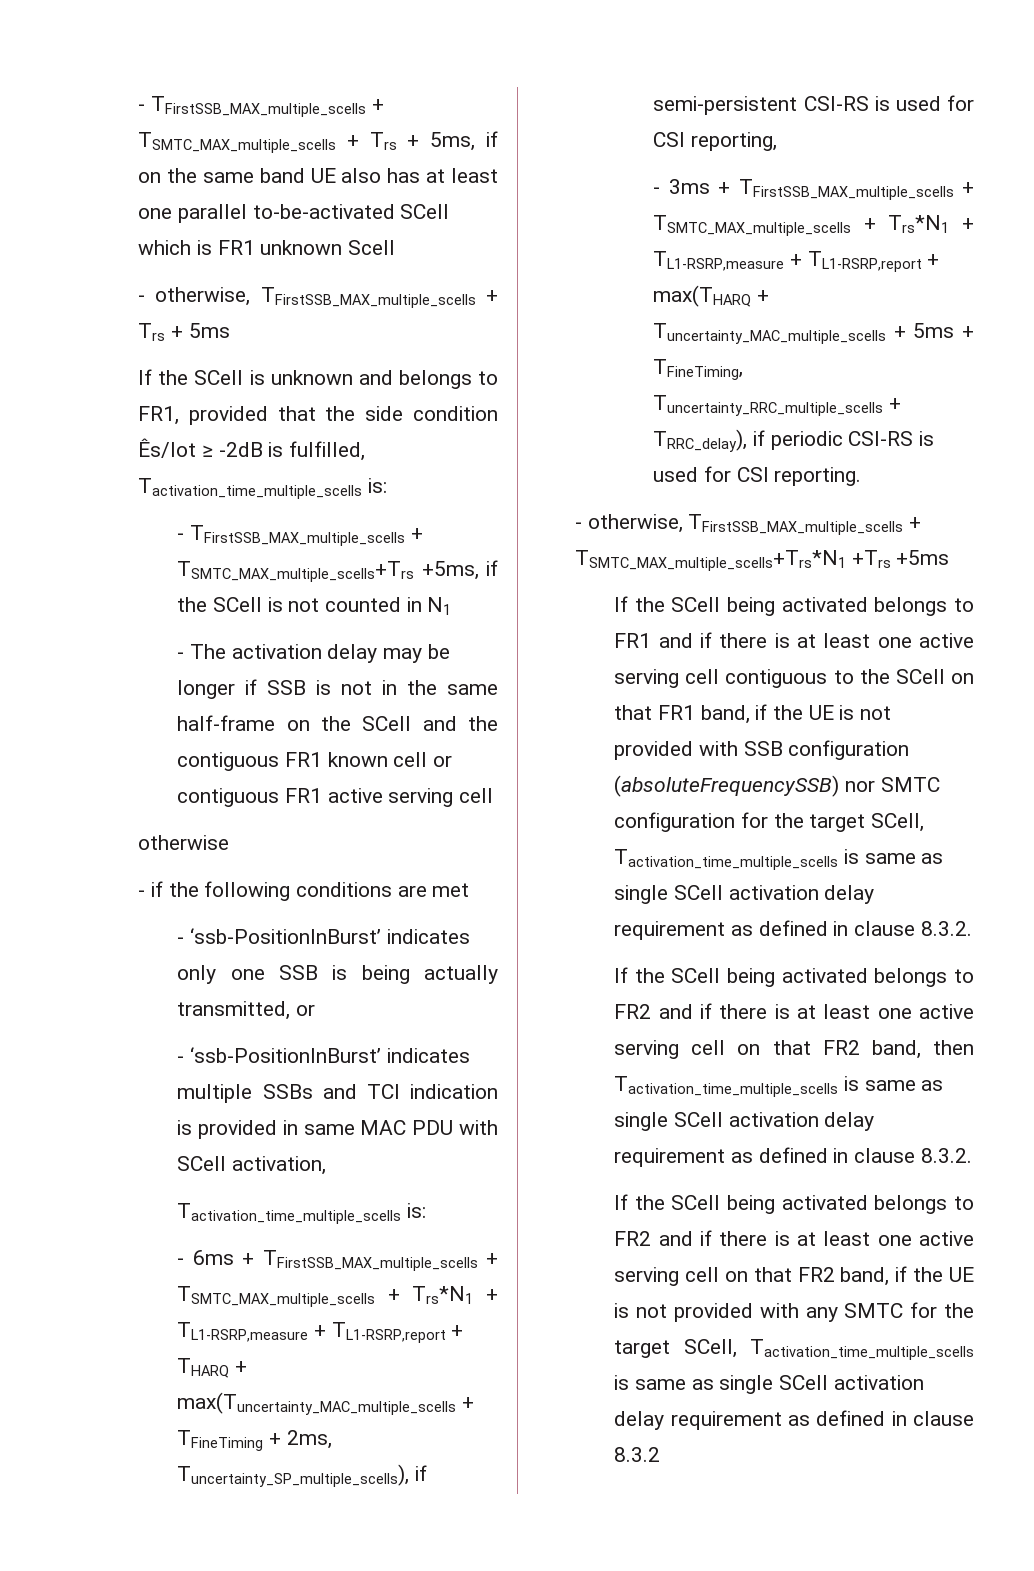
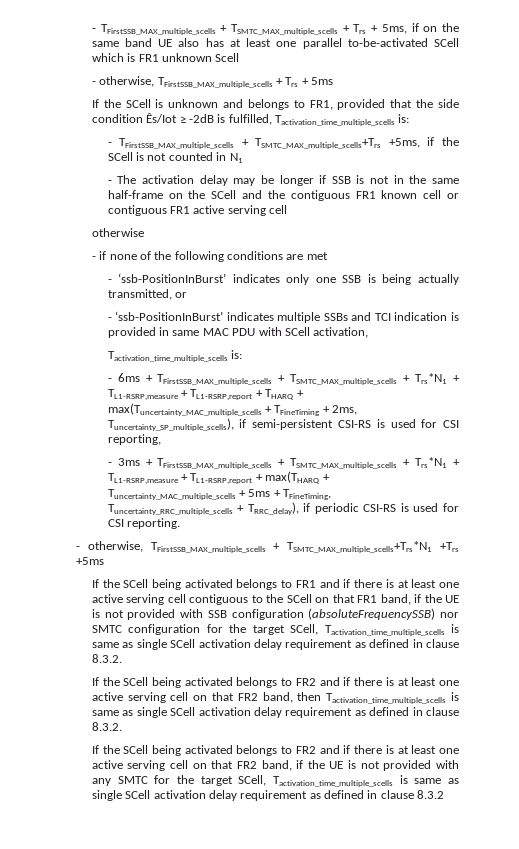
- - if the following conditions are met
+ - if none of the following conditions are met

